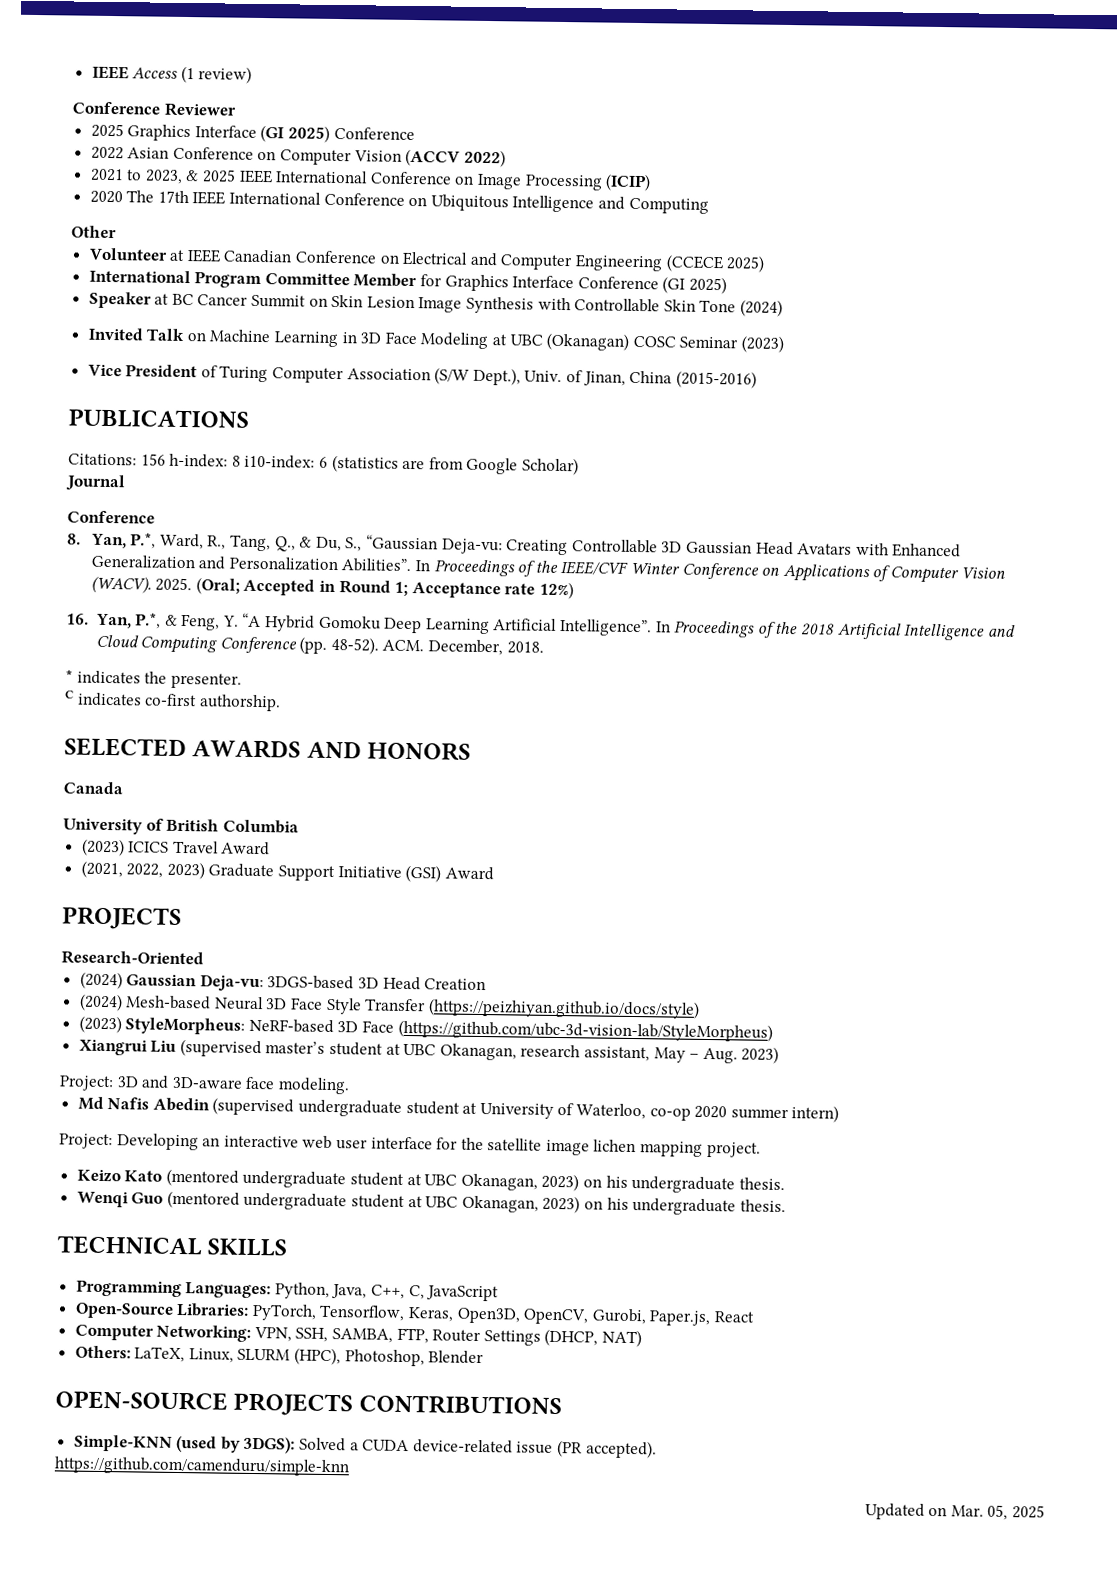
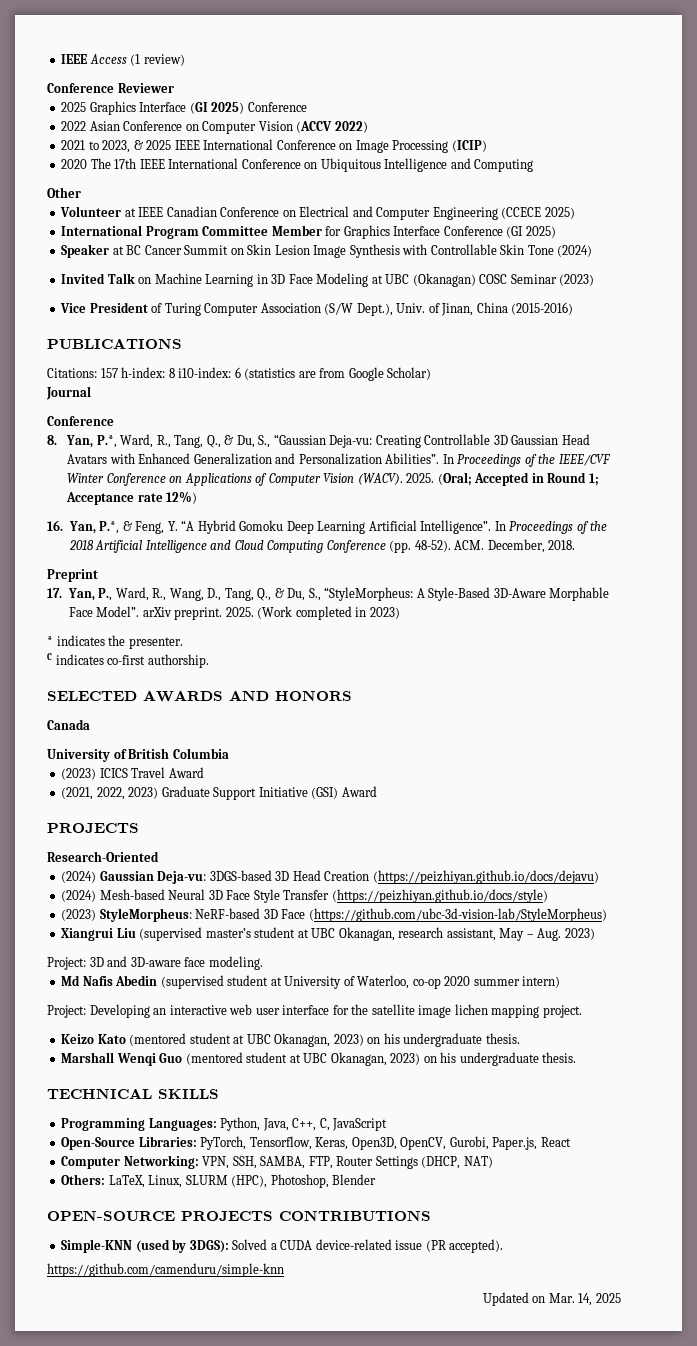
- Citations: 156 h-index: 8 i10-index: 6 (statistics are from Google Scholar)
+ Citations: 157 h-index: 8 i10-index: 6 (statistics are from Google Scholar)
+ Preprint
+ 17. Yan, P., Ward, R., Wang, D., Tang, Q., & Du, S., “StyleMorpheus: A Style-Based 3D-Aware Morphable Face Model”. arXiv preprint. 2025. (Work completed in 2023)
- (2024) Gaussian Deja-vu: 3DGS-based 3D Head Creation
+ (2024) Gaussian Deja-vu: 3DGS-based 3D Head Creation (https://peizhiyan.github.io/docs/dejavu)
- Md Nafis Abedin (supervised undergraduate student at University of Waterloo, co-op 2020 summer intern)
+ Md Nafis Abedin (supervised student at University of Waterloo, co-op 2020 summer intern)
- Keizo Kato (mentored undergraduate student at UBC Okanagan, 2023) on his undergraduate thesis.
- Wenqi Guo (mentored undergraduate student at UBC Okanagan, 2023) on his undergraduate thesis.
+ Keizo Kato (mentored student at UBC Okanagan, 2023) on his undergraduate thesis.
+ Marshall Wenqi Guo (mentored student at UBC Okanagan, 2023) on his undergraduate thesis.
- Updated on Mar. 05, 2025
+ Updated on Mar. 14, 2025

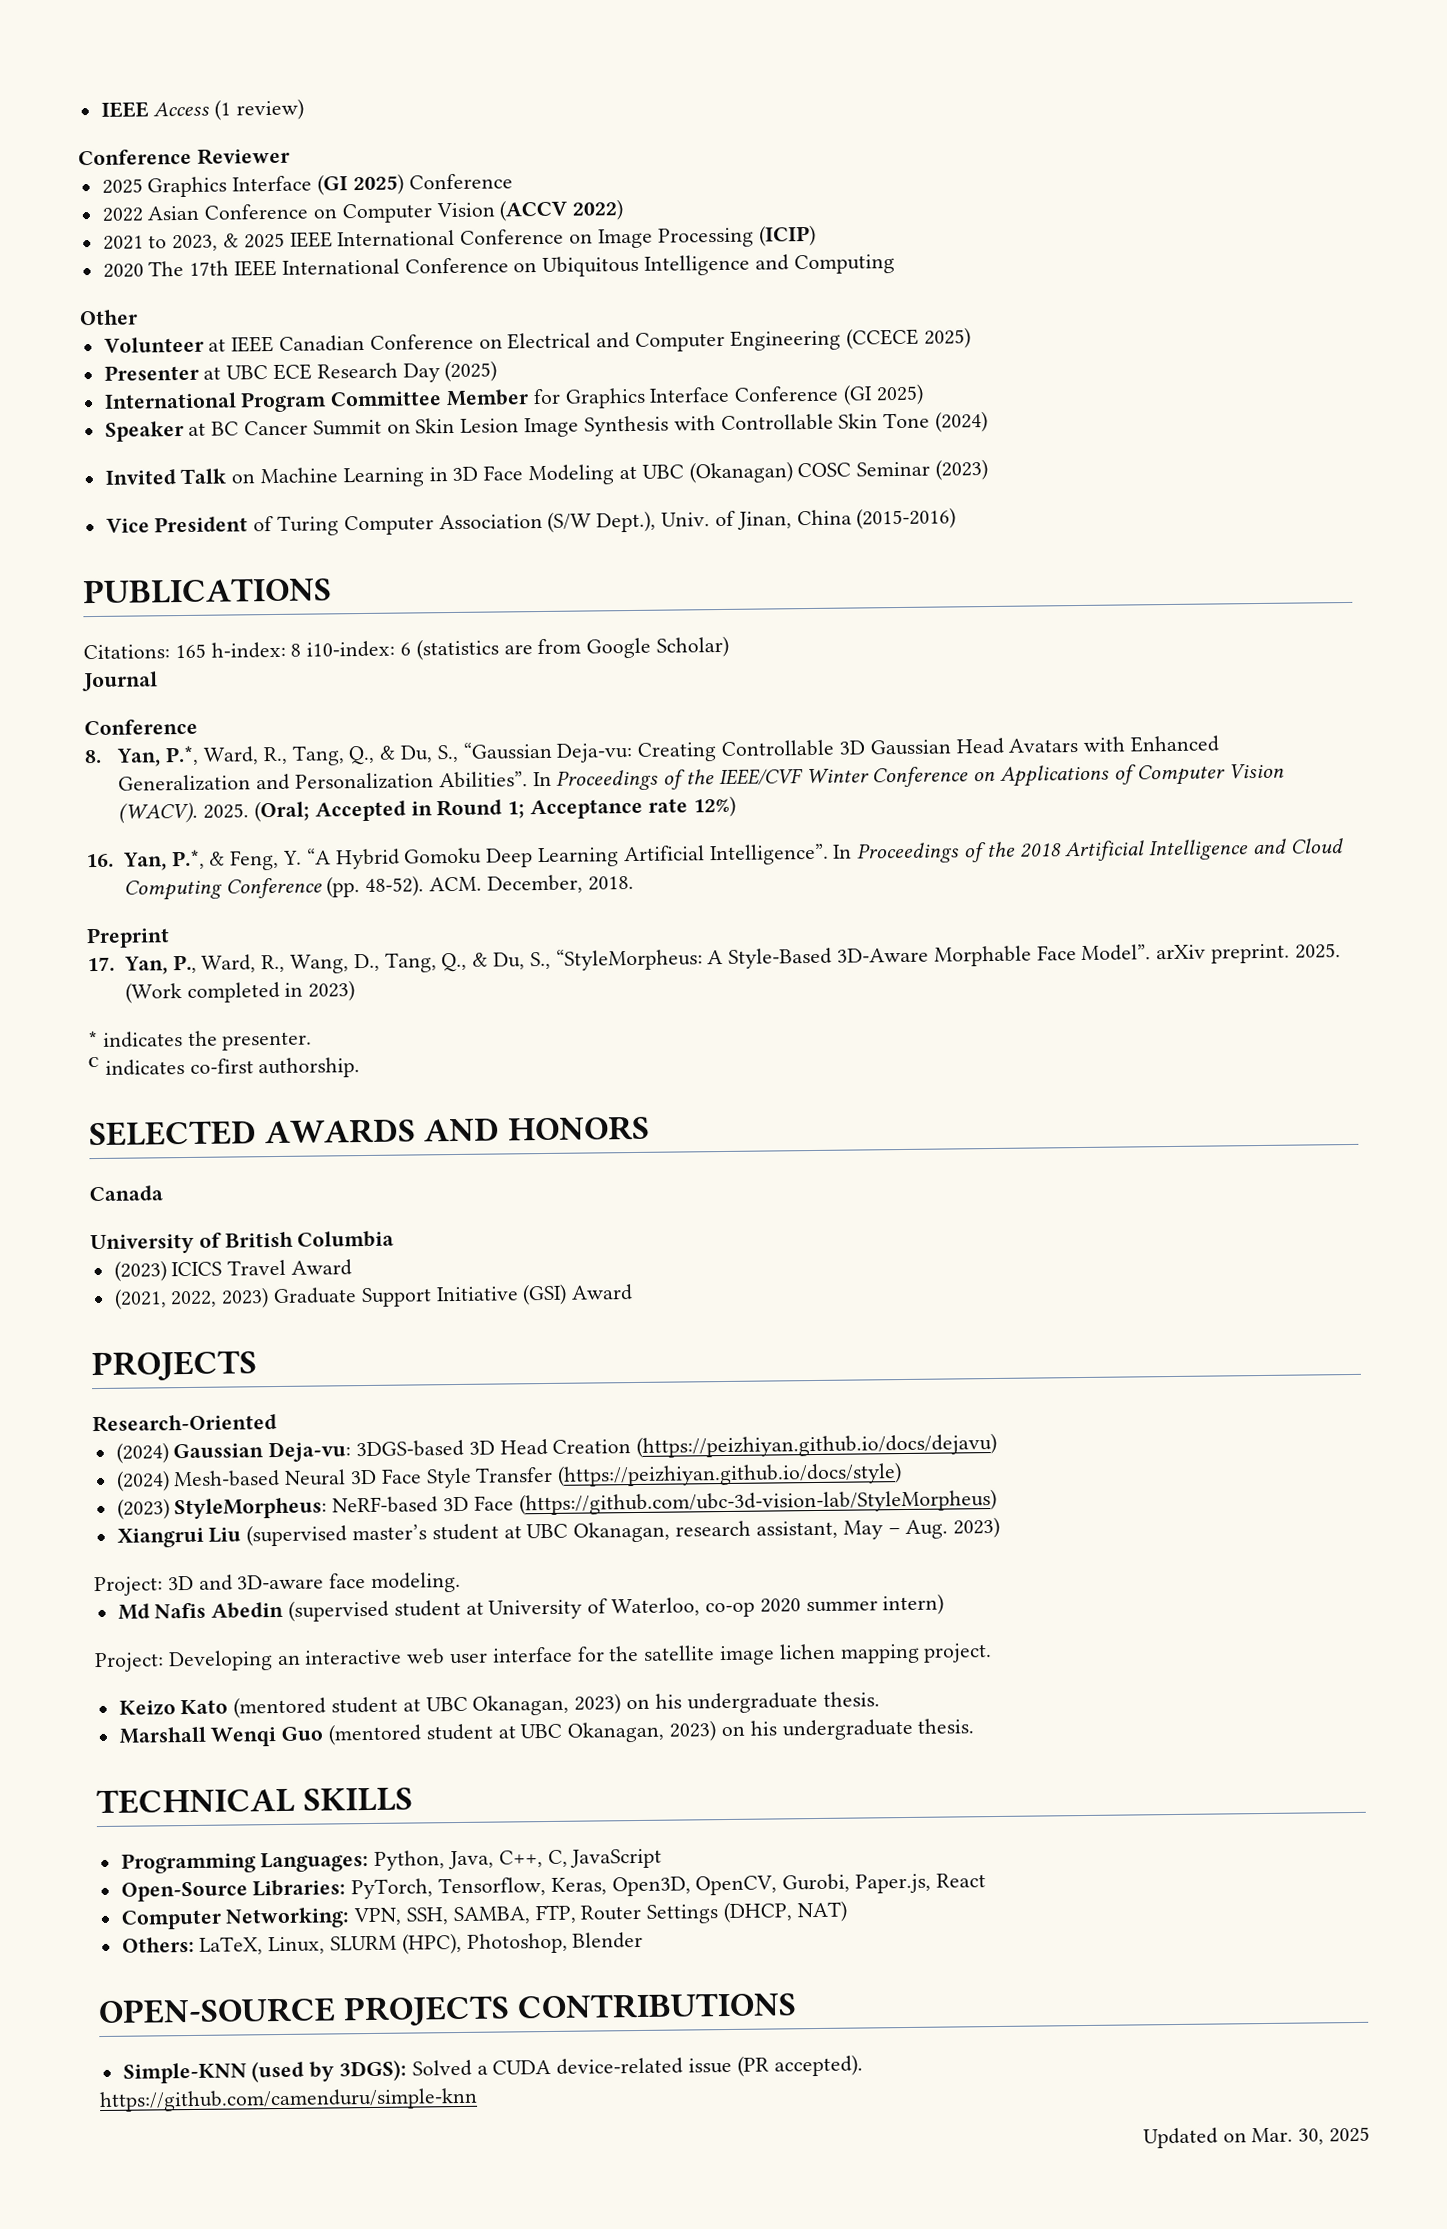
+ Presenter at UBC ECE Research Day (2025)
- Citations: 157 h-index: 8 i10-index: 6 (statistics are from Google Scholar)
+ Citations: 165 h-index: 8 i10-index: 6 (statistics are from Google Scholar)
- Updated on Mar. 14, 2025
+ Updated on Mar. 30, 2025

